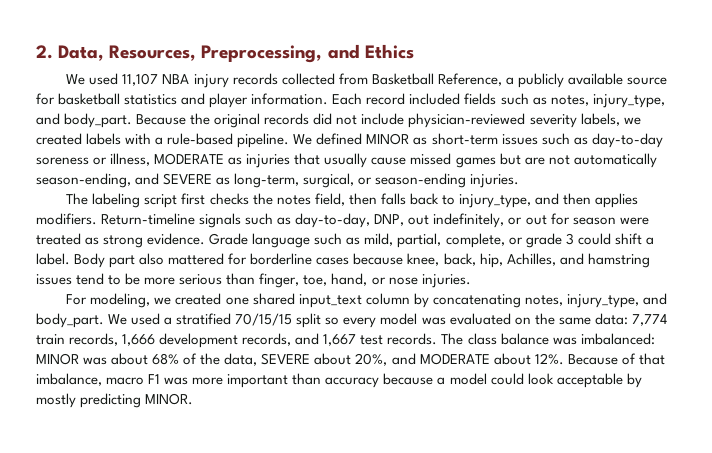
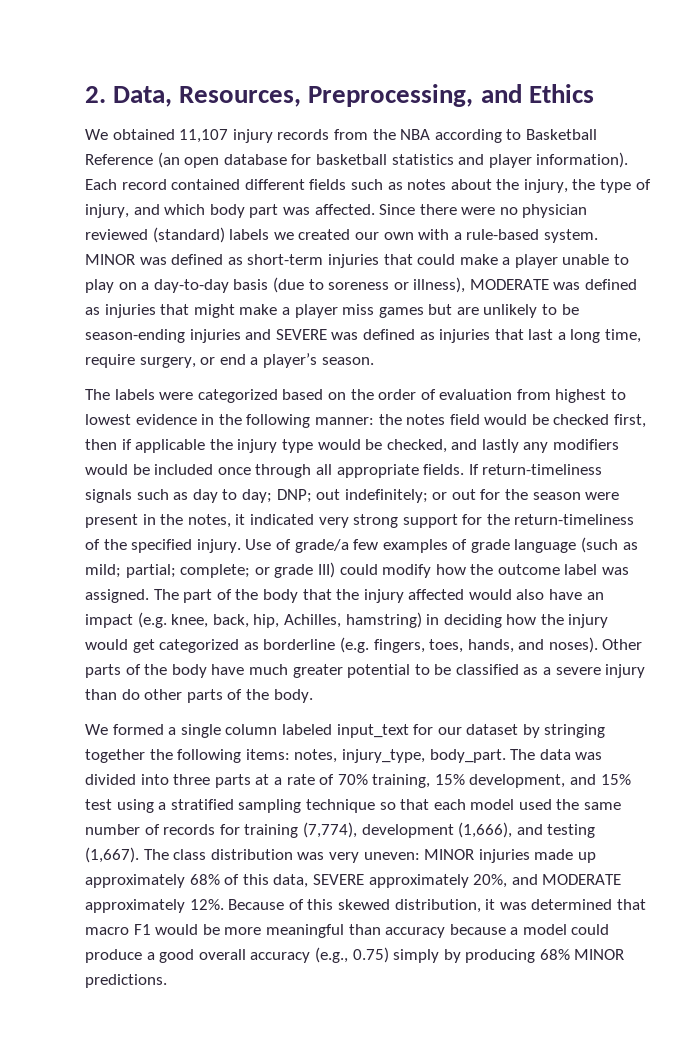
- We used 11,107 NBA injury records collected from Basketball Reference, a publicly available source for basketball statistics and player information.
+ We obtained 11,107 injury records from the NBA according to Basketball Reference (an open database for basketball statistics and player information).
- Each record included fields such as notes, injury_type, and body_part. Because the original records did not include physician-reviewed severity labels, we created labels with a rule-based pipeline. We defined MINOR as short-term issues such as day-to-day soreness or illness, MODERATE as injuries that usually cause missed games but are not automatically season-ending, and SEVERE as long-term, surgical, or season-ending injuries.
- The labeling script first checks the notes field, then falls back to injury_type, and then applies modifiers. Return-timeline signals such as day-to-day, DNP, out indefinitely, or out for season were treated as strong evidence. Grade language such as mild, partial, complete, or grade 3 could shift a label. Body part also mattered for borderline cases because knee, back, hip, Achilles, and hamstring issues tend to be more serious than finger, toe, hand, or nose injuries.
- For modeling, we created one shared input_text column by concatenating notes, injury_type, and body_part. We used a stratified 70/15/15 split so every model was evaluated on the same data: 7,774 train records, 1,666 development records, and 1,667 test records. The class balance was imbalanced: MINOR was about 68% of the data, SEVERE about 20%, and MODERATE about 12%.
+ Each record contained different fields such as notes about the injury, the type of injury, and which body part was affected. Since there were no physician reviewed (standard) labels we created our own with a rule-based system. MINOR was defined as short-term injuries that could make a player unable to play on a day-to-day basis (due to soreness or illness), MODERATE was defined as injuries that might make a player miss games but are unlikely to be season-ending injuries and SEVERE was defined as injuries that last a long time, require surgery, or end a player’s season.
+ The labels were categorized based on the order of evaluation from highest to lowest evidence in the following manner: the notes field would be checked first, then if applicable the injury type would be checked, and lastly any modifiers would be included once through all appropriate fields. If return-timeliness signals such as day to day; DNP; out indefinitely; or out for the season were present in the notes, it indicated very strong support for the return-timeliness of the specified injury. Use of grade/a few examples of grade language (such as mild; partial; complete; or grade III) could modify how the outcome label was assigned. The part of the body that the injury affected would also have an impact (e.g. knee, back, hip, Achilles, hamstring) in deciding how the injury would get categorized as borderline (e.g. fingers, toes, hands, and noses). Other parts of the body have much greater potential to be classified as a severe injury than do other parts of the body.
+ We formed a single column labeled input_text for our dataset by stringing together the following items: notes, injury_type, body_part. The data was divided into three parts at a rate of 70% training, 15% development, and 15% test using a stratified sampling technique so that each model used the same number of records for training (7,774), development (1,666), and testing (1,667). The class distribution was very uneven: MINOR injuries made up approximately 68% of this data, SEVERE approximately 20%, and MODERATE approximately 12%.
- Because of that imbalance, macro F1 was more important than accuracy because a model could look acceptable by mostly predicting MINOR.
+ Because of this skewed distribution, it was determined that macro F1 would be more meaningful than accuracy because a model could produce a good overall accuracy (e.g., 0.75) simply by producing 68% MINOR predictions.

